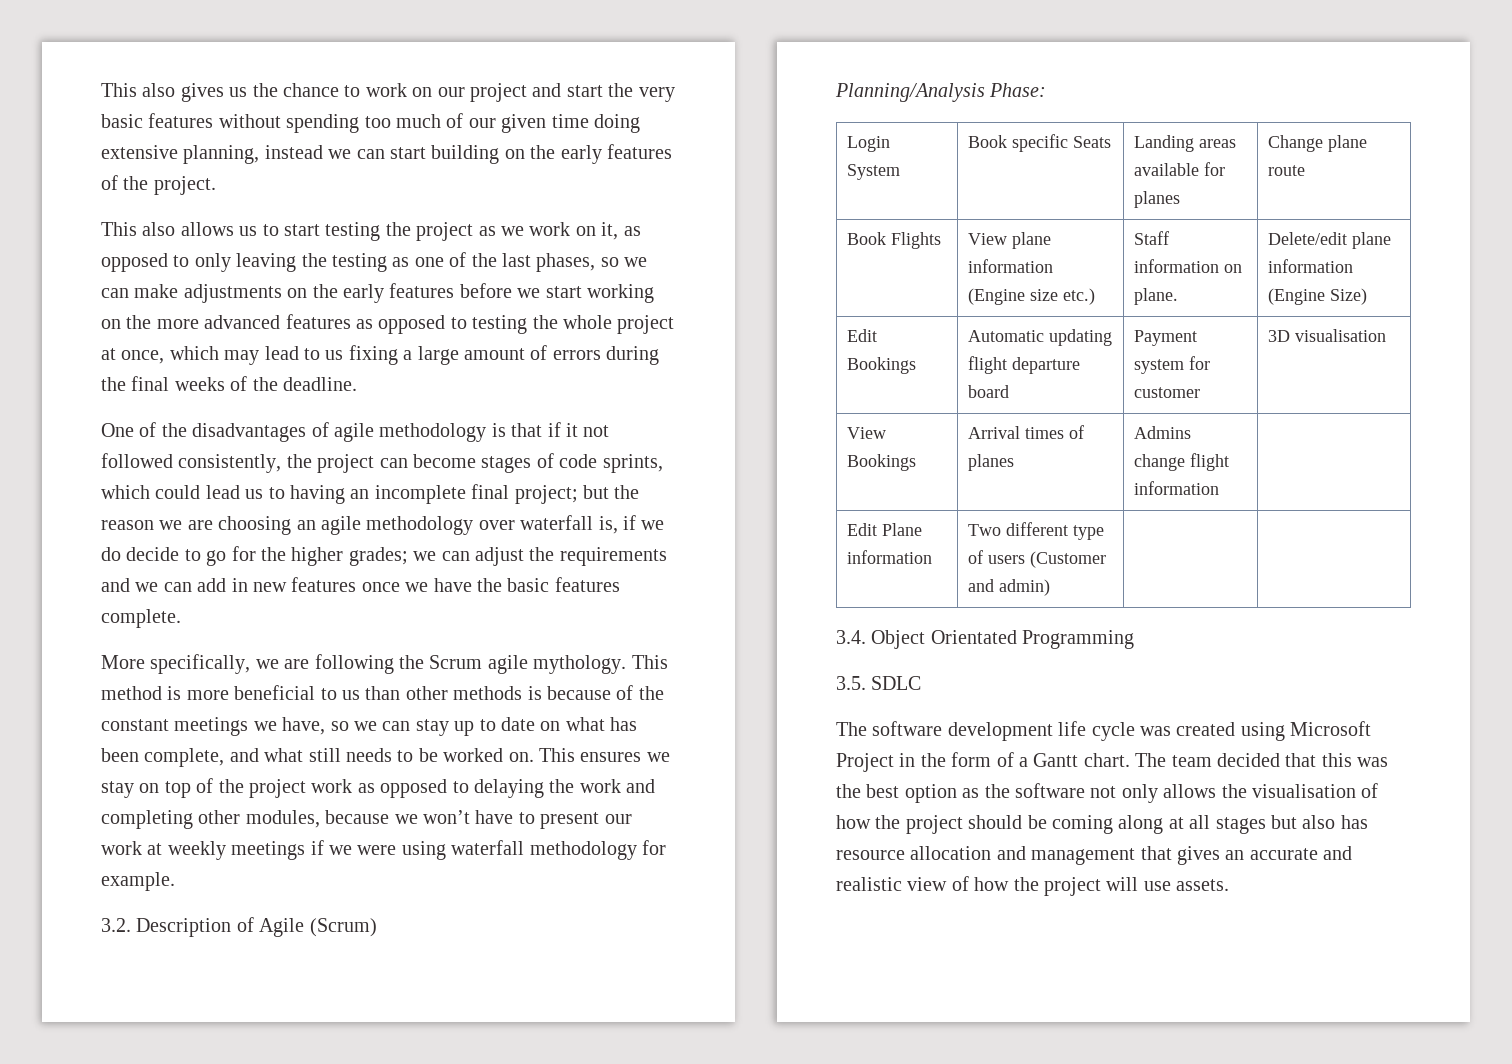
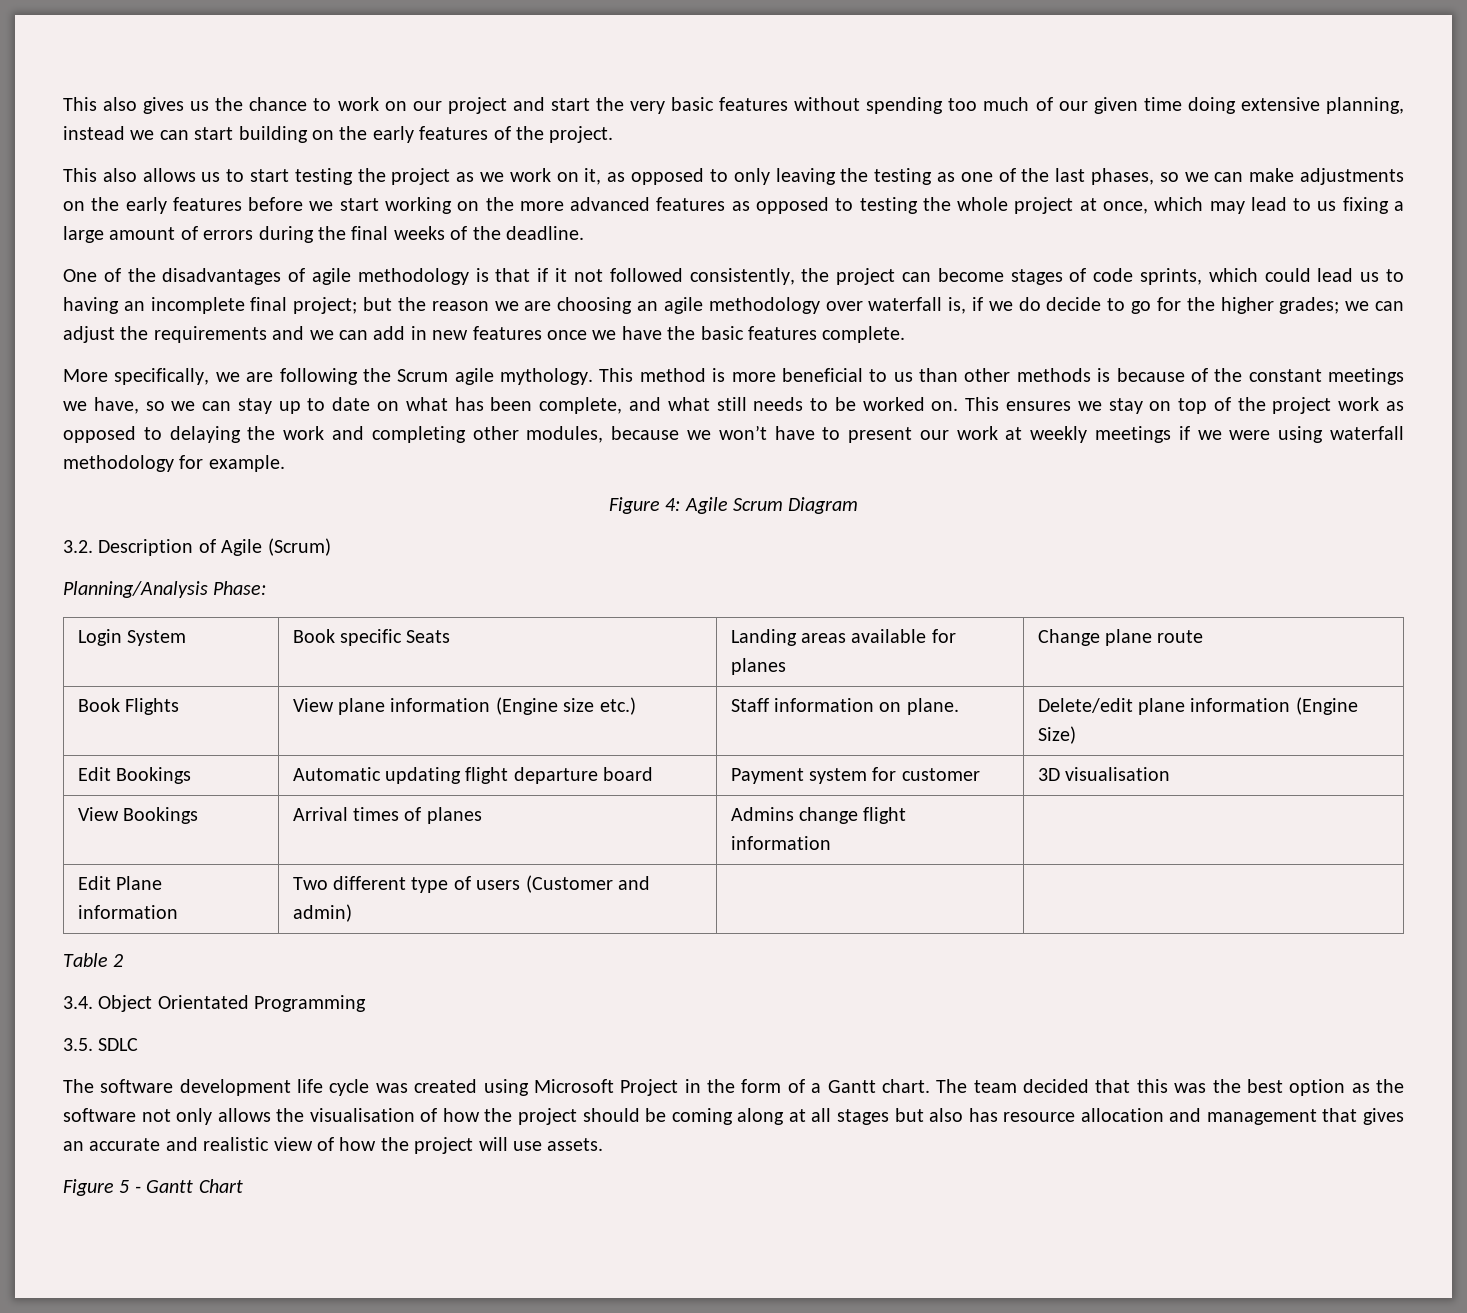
+ Figure 4: Agile Scrum Diagram
+ Table 2
+ Figure 5 - Gantt Chart

